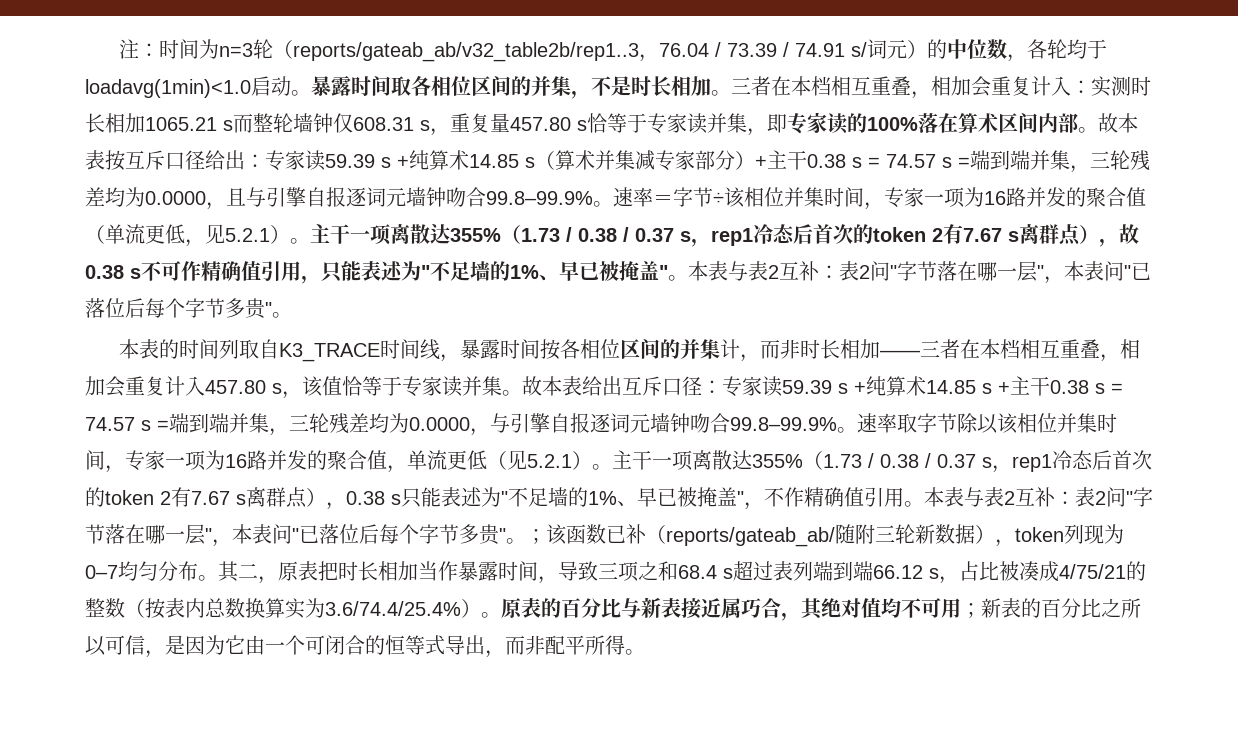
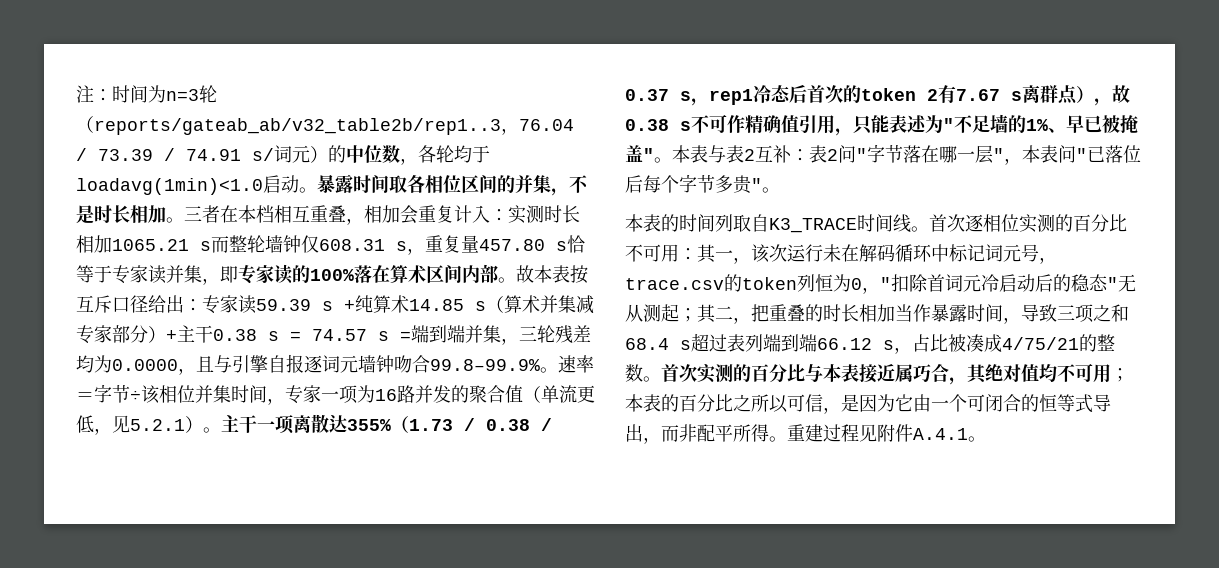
- 本表的时间列取自K3_TRACE时间线，暴露时间按各相位区间的并集计，而非时长相加——三者在本档相互重叠，相加会重复计入457.80 s，该值恰等于专家读并集。故本表给出互斥口径：专家读59.39 s +纯算术14.85 s +主干0.38 s = 74.57 s =端到端并集，三轮残差均为0.0000，与引擎自报逐词元墙钟吻合99.8–99.9%。速率取字节除以该相位并集时间，专家一项为16路并发的聚合值，单流更低（见5.2.1）。主干一项离散达355%（1.73 / 0.38 / 0.37 s，rep1冷态后首次的token 2有7.67 s离群点），0.38 s只能表述为"不足墙的1%、早已被掩盖"，不作精确值引用。本表与表2互补：表2问"字节落在哪一层"，本表问"已落位后每个字节多贵"。；该函数已补（reports/gateab_ab/随附三轮新数据），token列现为0–7均匀分布。其二，原表把时长相加当作暴露时间，导致三项之和68.4 s超过表列端到端66.12 s，占比被凑成4/75/21的整数（按表内总数换算实为3.6/74.4/25.4%）。原表的百分比与新表接近属巧合，其绝对值均不可用；新表的百分比之所以可信，是因为它由一个可闭合的恒等式导出，而非配平所得。
+ 本表的时间列取自K3_TRACE时间线。首次逐相位实测的百分比不可用：其一，该次运行未在解码循环中标记词元号，trace.csv的token列恒为0，"扣除首词元冷启动后的稳态"无从测起；其二，把重叠的时长相加当作暴露时间，导致三项之和68.4 s超过表列端到端66.12 s，占比被凑成4/75/21的整数。首次实测的百分比与本表接近属巧合，其绝对值均不可用；本表的百分比之所以可信，是因为它由一个可闭合的恒等式导出，而非配平所得。
+ 重建过程见附件A.4.1。

